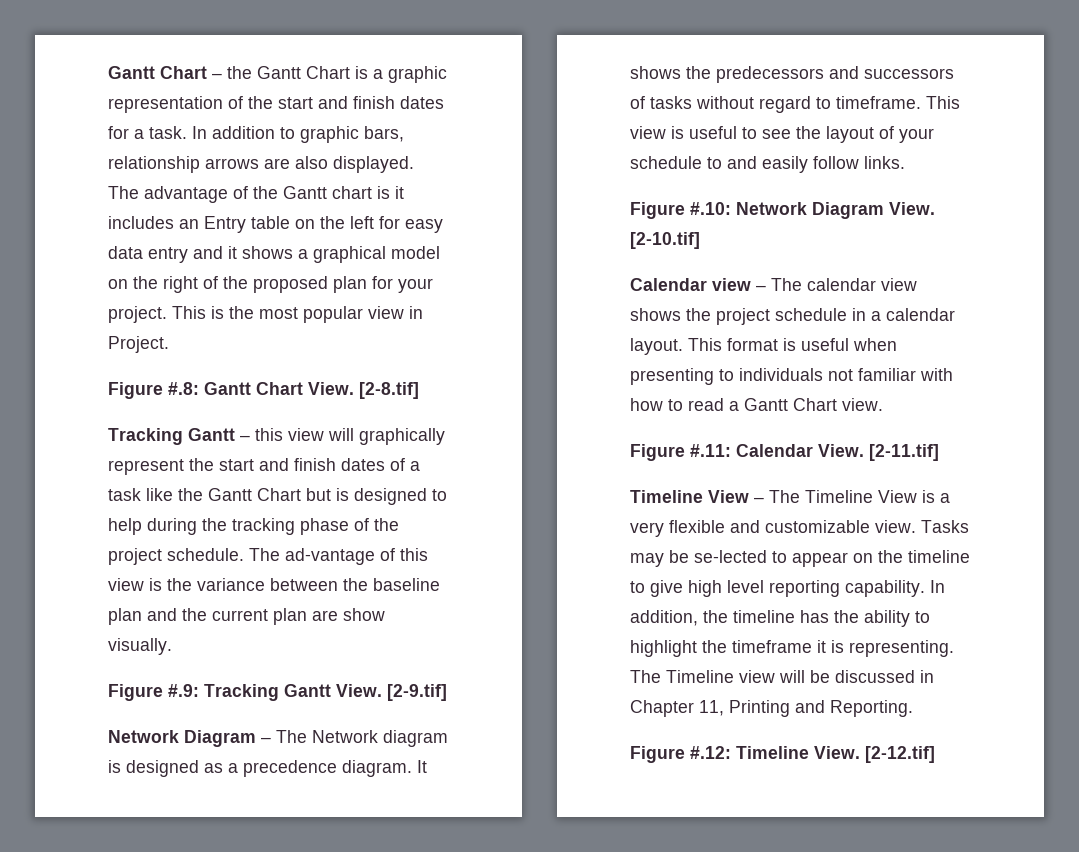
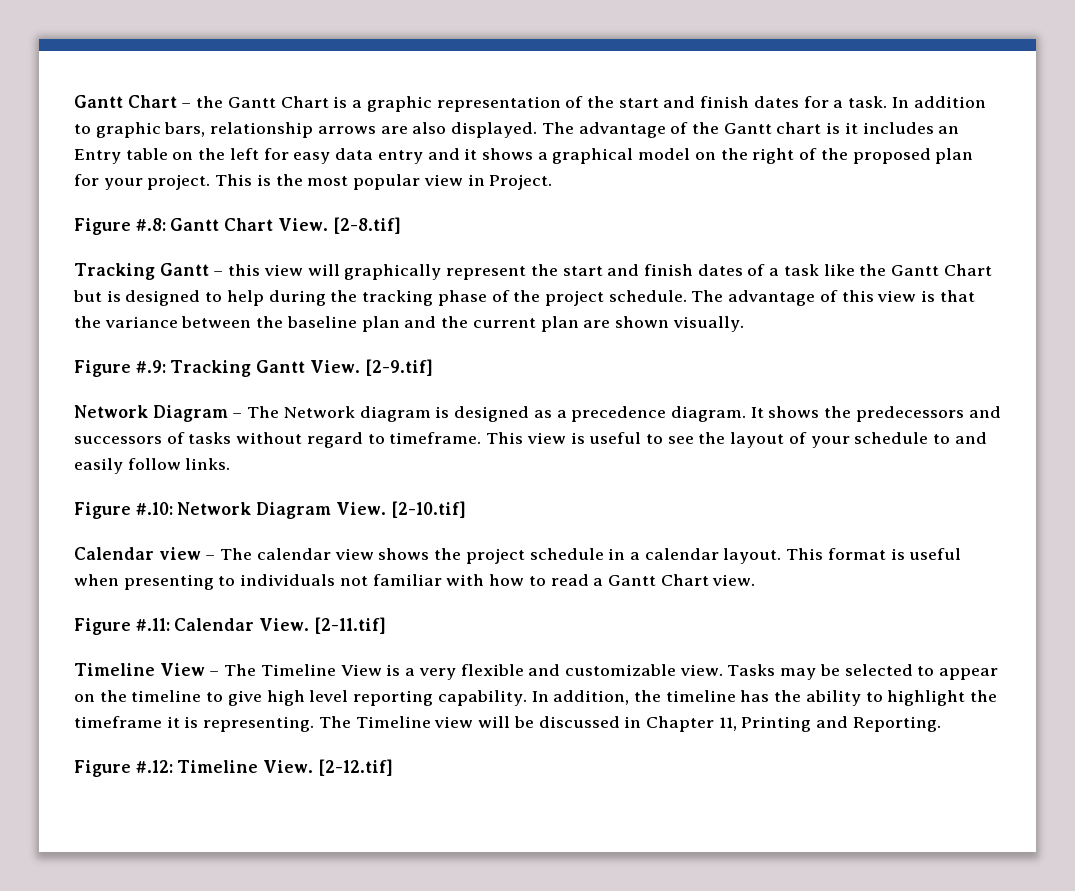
- The ad-vantage of this view is the variance between the baseline plan and the current plan are show visually.
+ The advantage of this view is that the variance between the baseline plan and the current plan are shown visually.
- Tasks may be se-lected to appear on the timeline to give high level reporting capability.
+ Tasks may be selected to appear on the timeline to give high level reporting capability.

